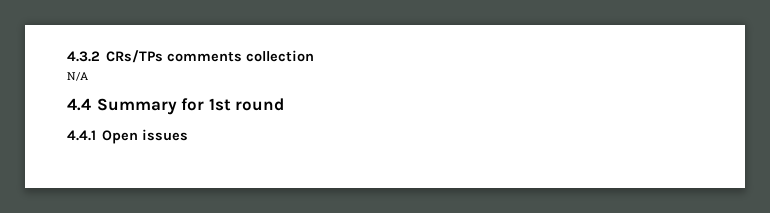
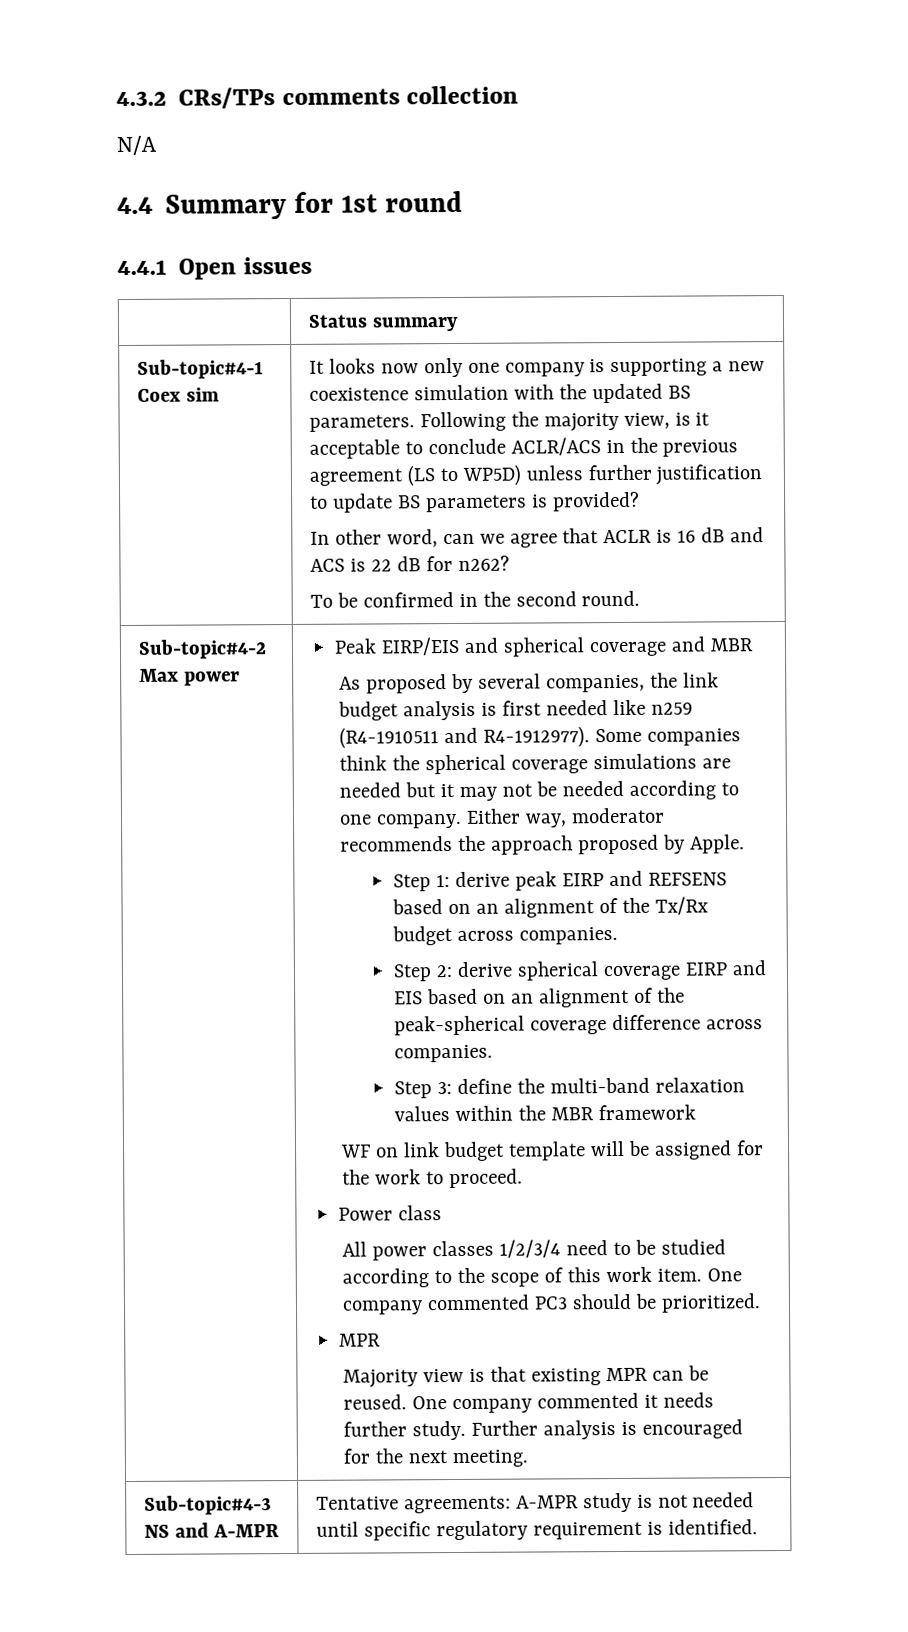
+ | Status summary
+ Sub-topic#4-1 Coex sim | It looks now only one company is supporting a new coexistence simulation with the updated BS parameters. Following the majority view, is it acceptable to conclude ACLR/ACS in the previous agreement (LS to WP5D) unless further justification to update BS parameters is provided?
+ In other word, can we agree that ACLR is 16 dB and ACS is 22 dB for n262?
+ To be confirmed in the second round.
+ Sub-topic#4-2 Max power | Peak EIRP/EIS and spherical coverage and MBR
+ As proposed by several companies, the link budget analysis is first needed like n259 (R4-1910511 and R4-1912977). Some companies think the spherical coverage simulations are needed but it may not be needed according to one company. Either way, moderator recommends the approach proposed by Apple.
+ Step 1: derive peak EIRP and REFSENS based on an alignment of the Tx/Rx budget across companies.
+ Step 2: derive spherical coverage EIRP and EIS based on an alignment of the peak-spherical coverage difference across companies.
+ Step 3: define the multi-band relaxation values within the MBR framework
+ WF on link budget template will be assigned for the work to proceed.
+ Power class
+ All power classes 1/2/3/4 need to be studied according to the scope of this work item. One company commented PC3 should be prioritized.
+ MPR
+ Majority view is that existing MPR can be reused. One company commented it needs further study. Further analysis is encouraged for the next meeting.
+ Sub-topic#4-3 NS and A-MPR | Tentative agreements: A-MPR study is not needed until specific regulatory requirement is identified.

